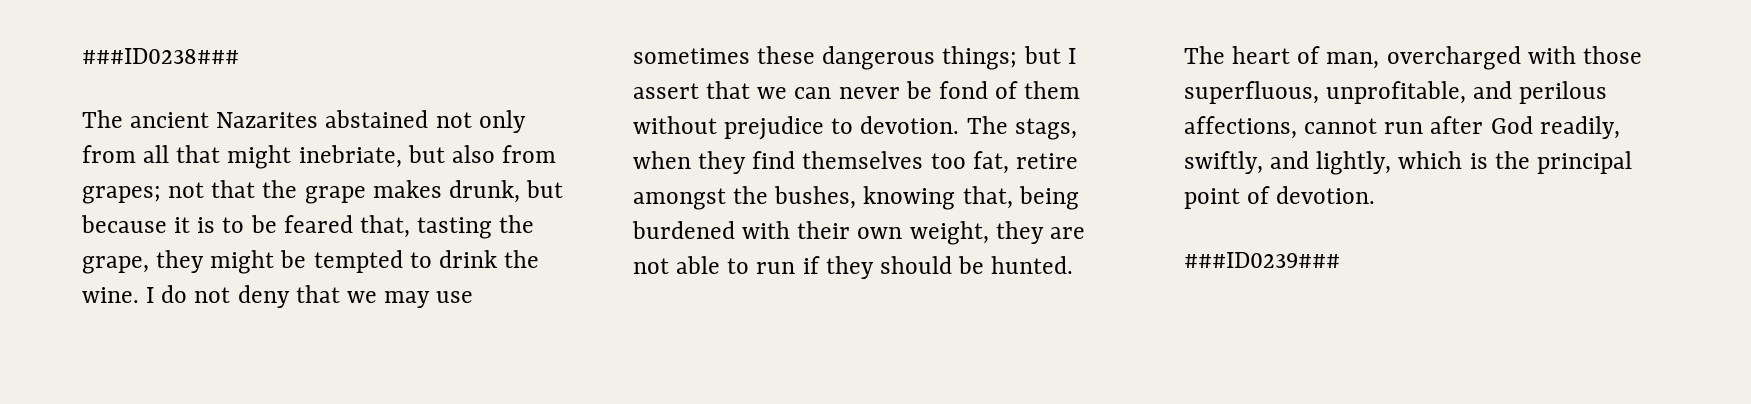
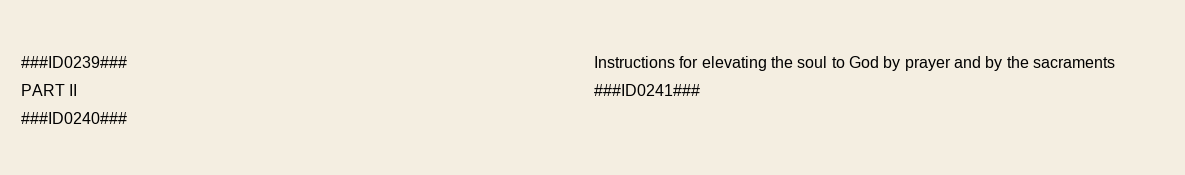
- ###ID0238###
- The ancient Nazarites abstained not only from all that might inebriate, but also from grapes; not that the grape makes drunk, but because it is to be feared that, tasting the grape, they might be tempted to drink the wine. I do not deny that we may use sometimes these dangerous things; but I assert that we can never be fond of them without prejudice to devotion. The stags, when they find themselves too fat, retire amongst the bushes, knowing that, being burdened with their own weight, they are not able to run if they should be hunted. The heart of man, overcharged with those superfluous, unprofitable, and perilous affections, cannot run after God readily, swiftly, and lightly, which is the principal point of devotion.
  ###ID0239###
+ PART II
+ ###ID0240###
+ Instructions for elevating the soul to God by prayer and by the sacraments
+ ###ID0241###

